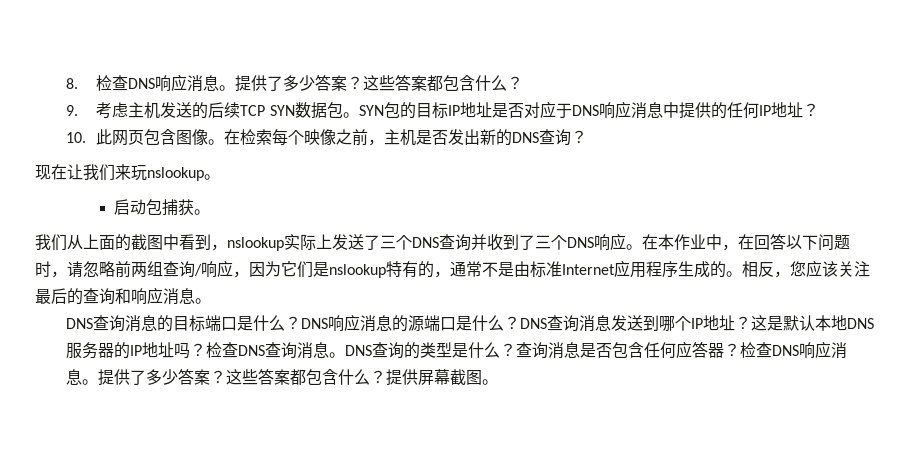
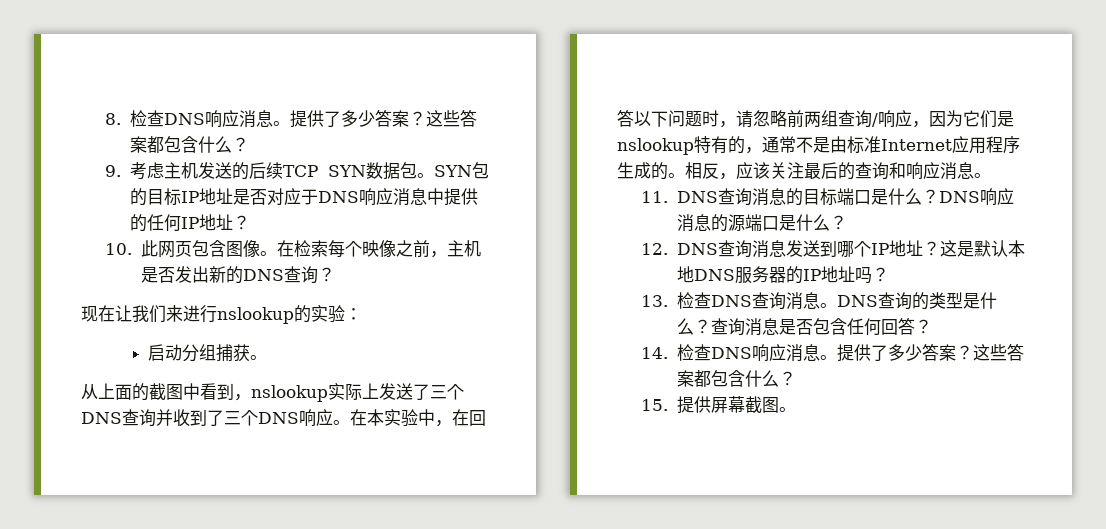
- 现在让我们来玩nslookup。
+ 现在让我们来进行nslookup的实验：
- 启动包捕获。
+ 启动分组捕获。
- 我们从上面的截图中看到，nslookup实际上发送了三个DNS查询并收到了三个DNS响应。
+ 从上面的截图中看到，nslookup实际上发送了三个DNS查询并收到了三个DNS响应。
- 在本作业中，在回答以下问题时，请忽略前两组查询/响应，因为它们是nslookup特有的，通常不是由标准Internet应用程序生成的。
+ 在本实验中，在回答以下问题时，请忽略前两组查询/响应，因为它们是nslookup特有的，通常不是由标准Internet应用程序生成的。
- 相反，您应该关注最后的查询和响应消息。
+ 相反，应该关注最后的查询和响应消息。
- DNS查询消息的目标端口是什么？
+ 11. DNS查询消息的目标端口是什么？
- DNS响应消息的源端口是什么？DNS查询消息发送到哪个IP地址？
+ DNS响应消息的源端口是什么？
+ 12. DNS查询消息发送到哪个IP地址？
- 这是默认本地DNS服务器的IP地址吗？检查DNS查询消息。
+ 这是默认本地DNS服务器的IP地址吗？
+ 13.检查DNS查询消息。
- 查询消息是否包含任何应答器？检查DNS响应消息。提供了多少答案？这些答案都包含什么？提供屏幕截图。
+ 查询消息是否包含任何回答？
+ 14.检查DNS响应消息。提供了多少答案？这些答案都包含什么？
+ 15.提供屏幕截图。

